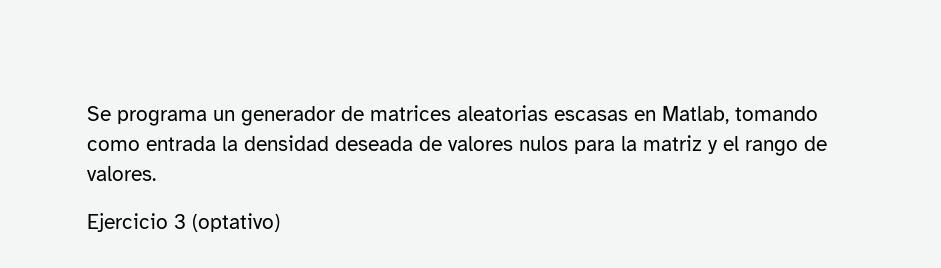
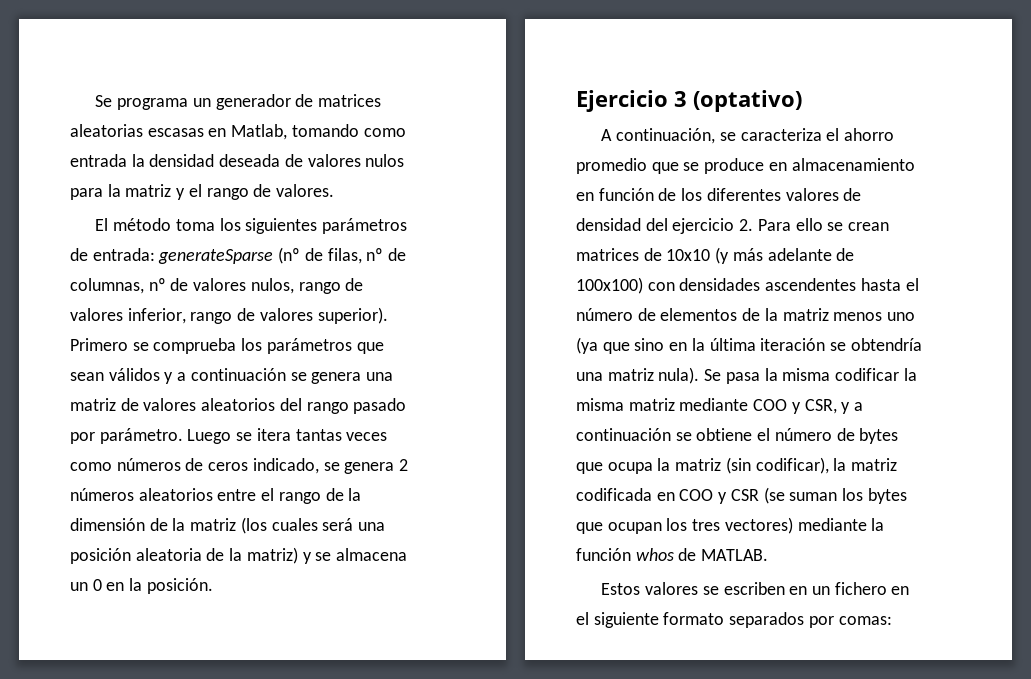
+ El método toma los siguientes parámetros de entrada: generateSparse (nº de filas, nº de columnas, nº de valores nulos, rango de valores inferior, rango de valores superior). Primero se comprueba los parámetros que sean válidos y a continuación se genera una matriz de valores aleatorios del rango pasado por parámetro. Luego se itera tantas veces como números de ceros indicado, se genera 2 números aleatorios entre el rango de la dimensión de la matriz (los cuales será una posición aleatoria de la matriz) y se almacena un 0 en la posición.
  Ejercicio 3 (optativo)
+ A continuación, se caracteriza el ahorro promedio que se produce en almacenamiento en función de los diferentes valores de densidad del ejercicio 2. Para ello se crean matrices de 10x10 (y más adelante de 100x100) con densidades ascendentes hasta el número de elementos de la matriz menos uno (ya que sino en la última iteración se obtendría una matriz nula). Se pasa la misma codificar la misma matriz mediante COO y CSR, y a continuación se obtiene el número de bytes que ocupa la matriz (sin codificar), la matriz codificada en COO y CSR (se suman los bytes que ocupan los tres vectores) mediante la función whos de MATLAB.
+ Estos valores se escriben en un fichero en el siguiente formato separados por comas:

